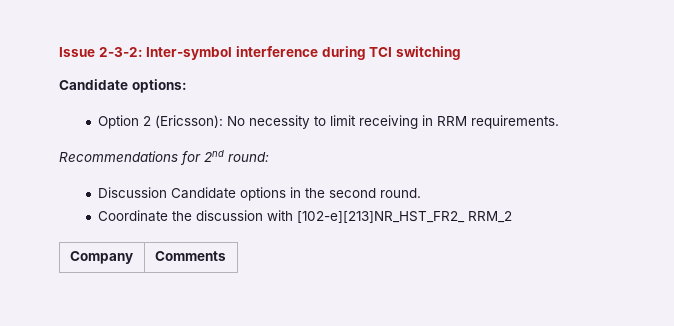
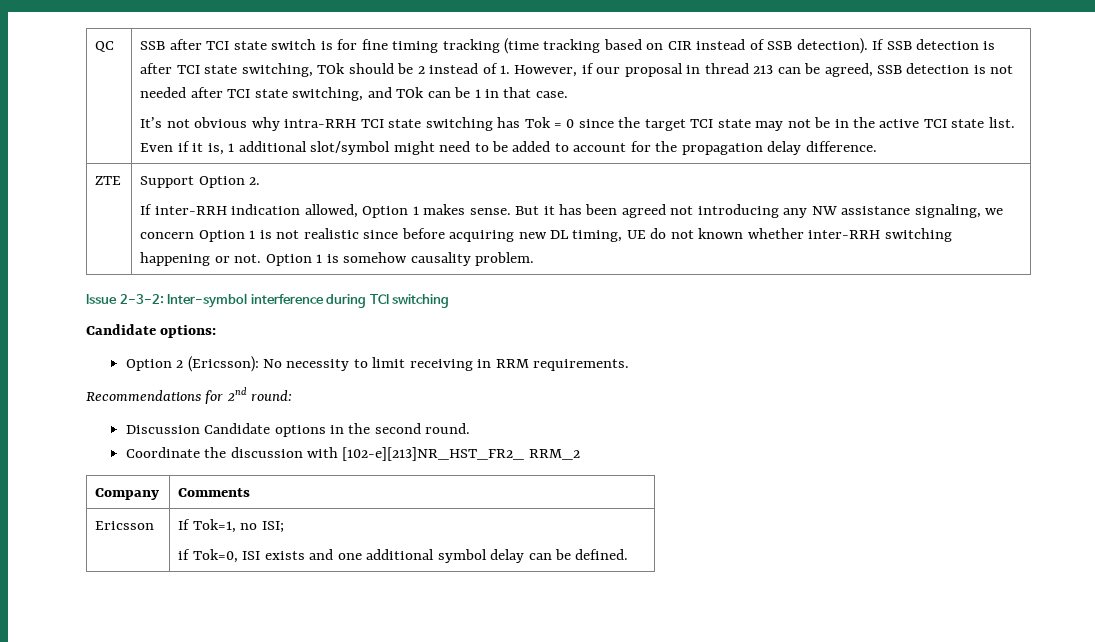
+ QC | SSB after TCI state switch is for fine timing tracking (time tracking based on CIR instead of SSB detection). If SSB detection is after TCI state switching, TOk should be 2 instead of 1. However, if our proposal in thread 213 can be agreed, SSB detection is not needed after TCI state switching, and TOk can be 1 in that case.
+ It’s not obvious why intra-RRH TCI state switching has Tok = 0 since the target TCI state may not be in the active TCI state list. Even if it is, 1 additional slot/symbol might need to be added to account for the propagation delay difference.
+ ZTE | Support Option 2.
+ If inter-RRH indication allowed, Option 1 makes sense. But it has been agreed not introducing any NW assistance signaling, we concern Option 1 is not realistic since before acquiring new DL timing, UE do not known whether inter-RRH switching happening or not. Option 1 is somehow causality problem.
+ Ericsson | If Tok=1, no ISI;
+ if Tok=0, ISI exists and one additional symbol delay can be defined.

